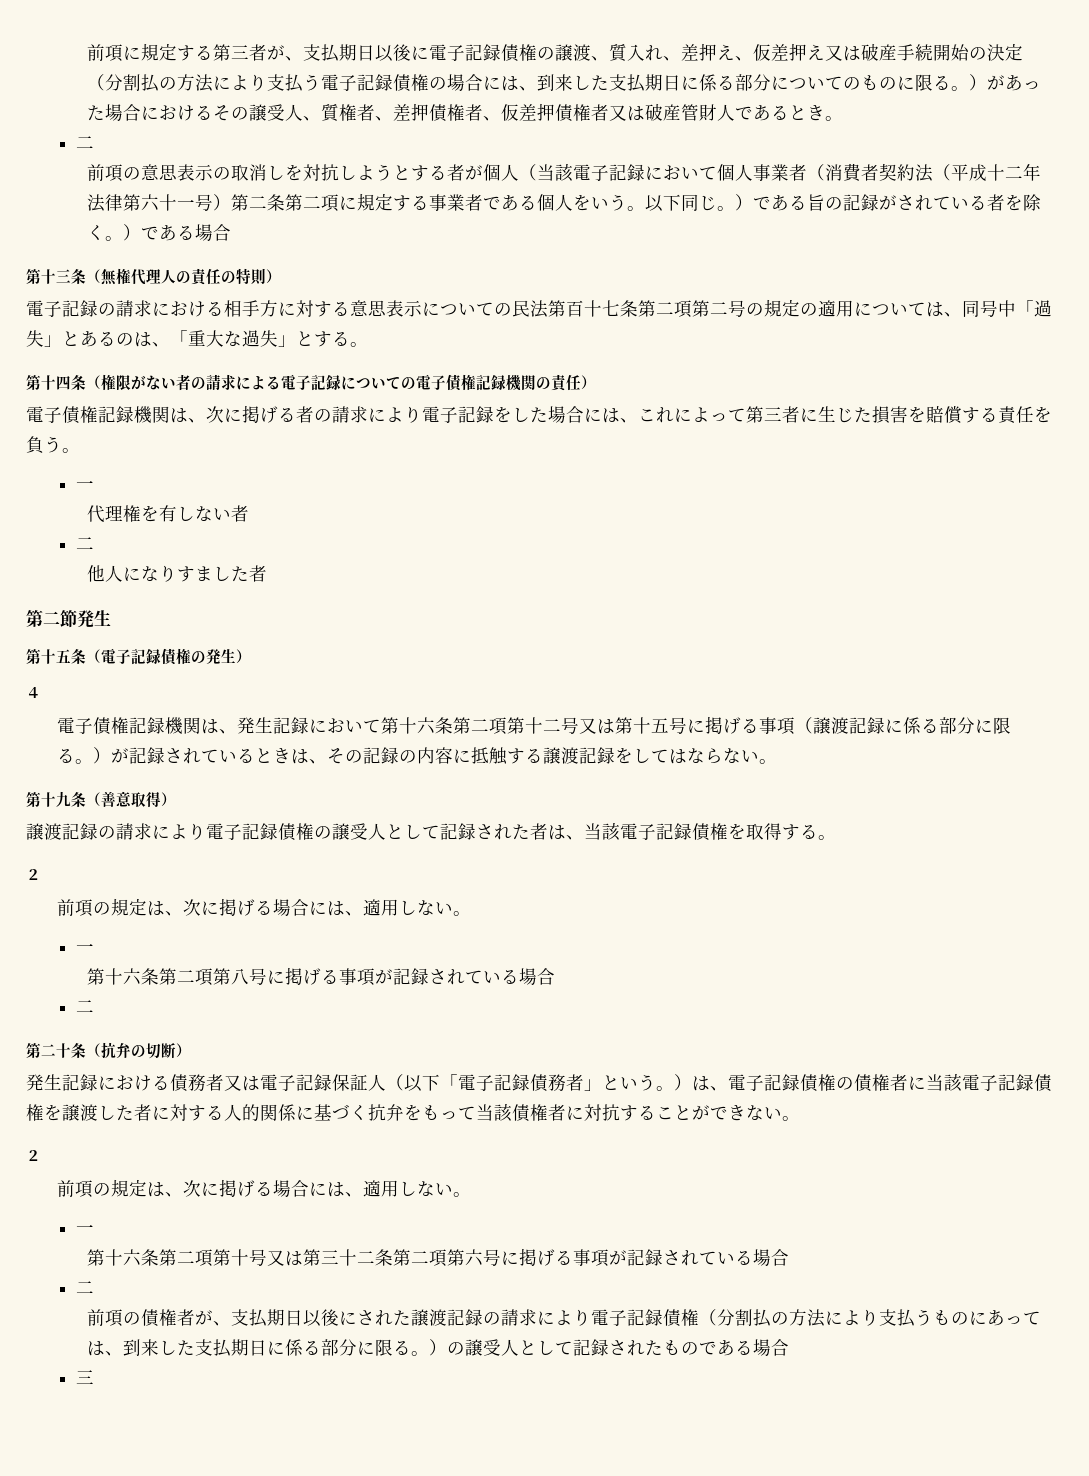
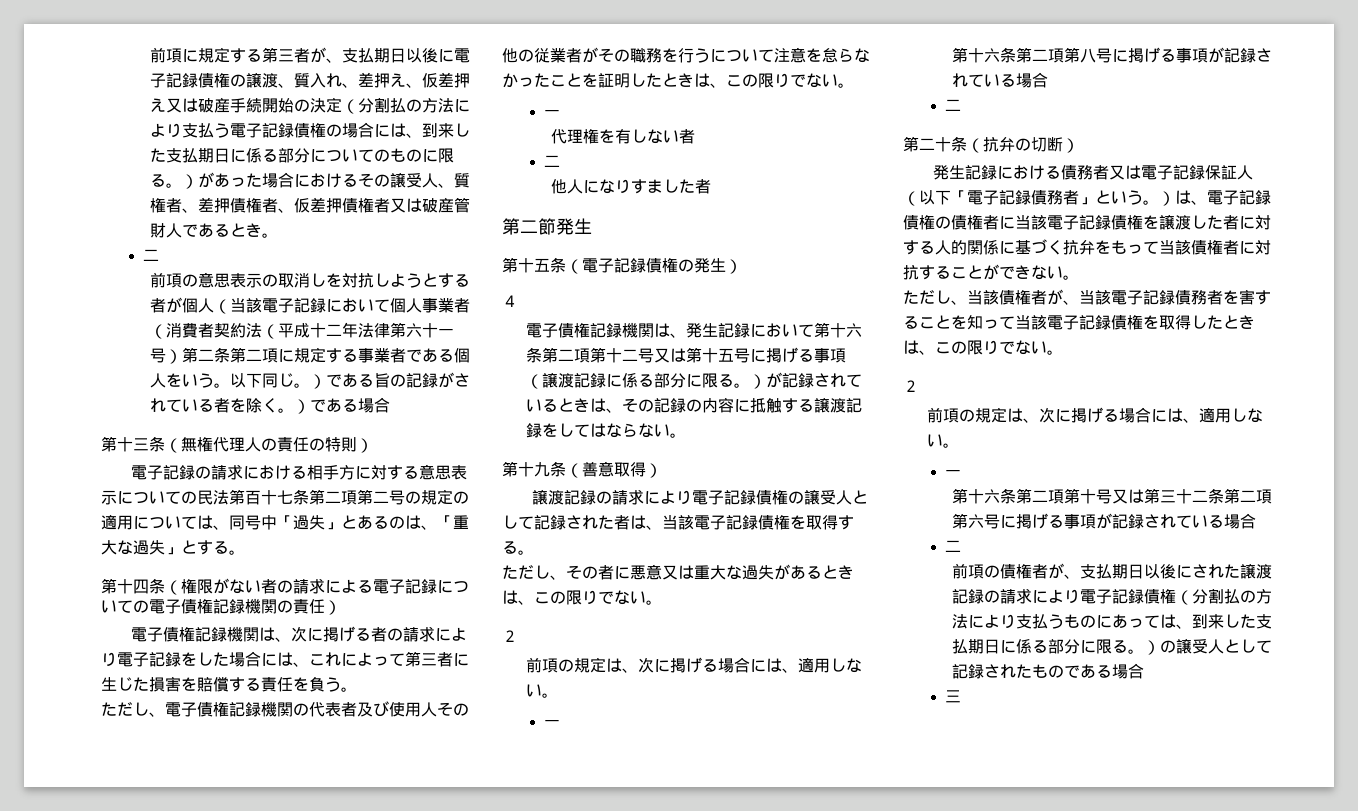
+ ただし、電子債権記録機関の代表者及び使用人その他の従業者がその職務を行うについて注意を怠らなかったことを証明したときは、この限りでない。
+ ただし、その者に悪意又は重大な過失があるときは、この限りでない。
+ ただし、当該債権者が、当該電子記録債務者を害することを知って当該電子記録債権を取得したときは、この限りでない。

